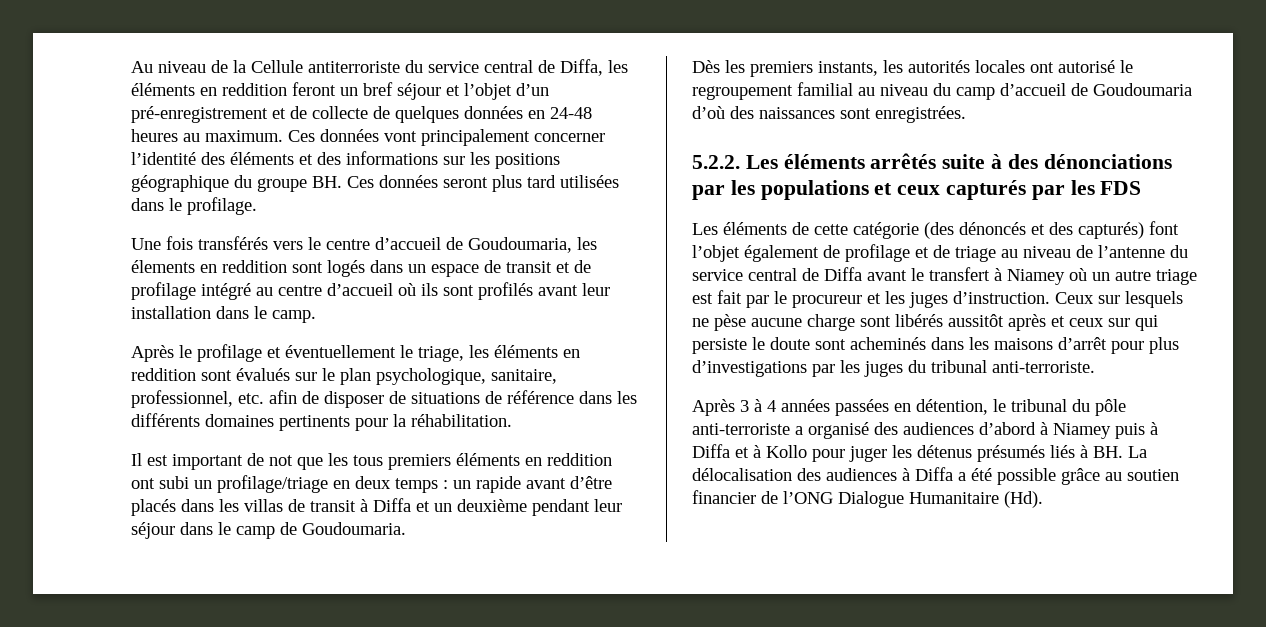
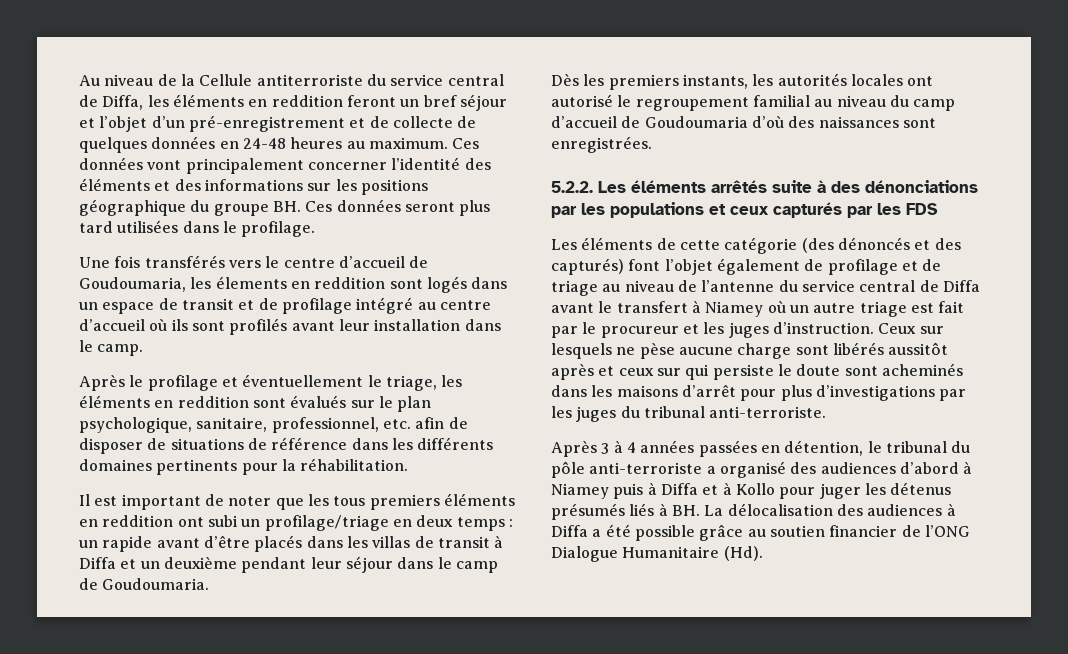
- Il est important de not que les tous premiers éléments en reddition ont subi un profilage/triage en deux temps : un rapide avant d’être placés dans les villas de transit à Diffa et un deuxième pendant leur séjour dans le camp de Goudoumaria.
+ Il est important de noter que les tous premiers éléments en reddition ont subi un profilage/triage en deux temps : un rapide avant d’être placés dans les villas de transit à Diffa et un deuxième pendant leur séjour dans le camp de Goudoumaria.

